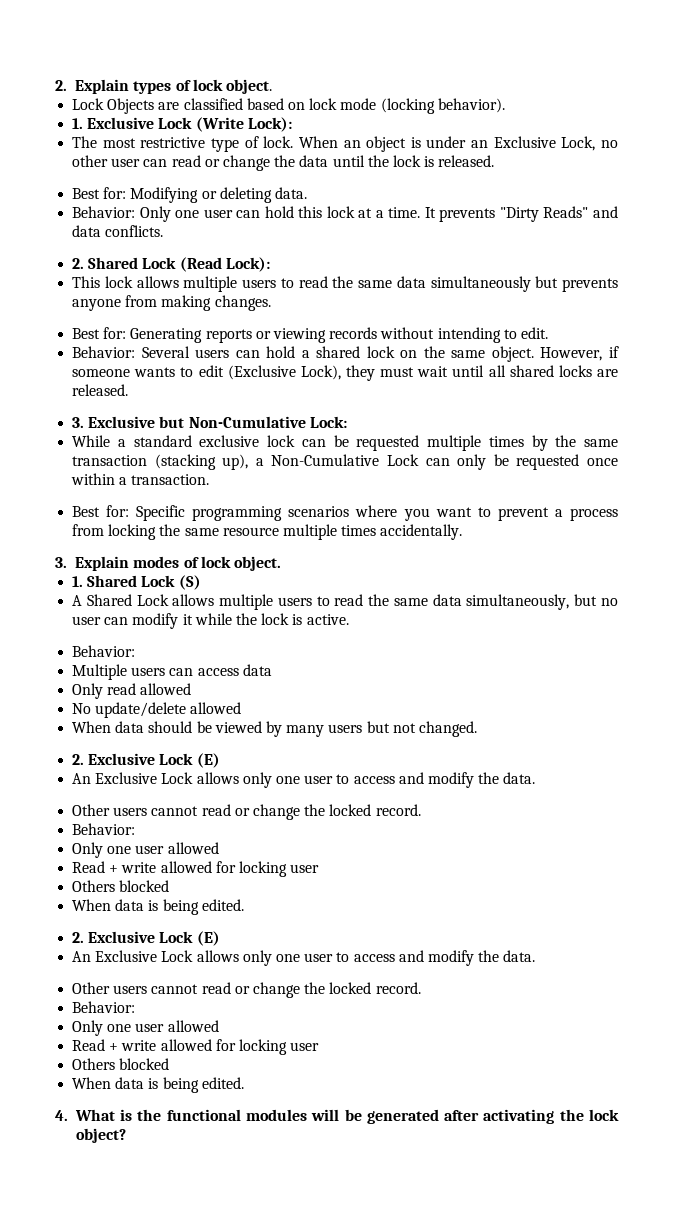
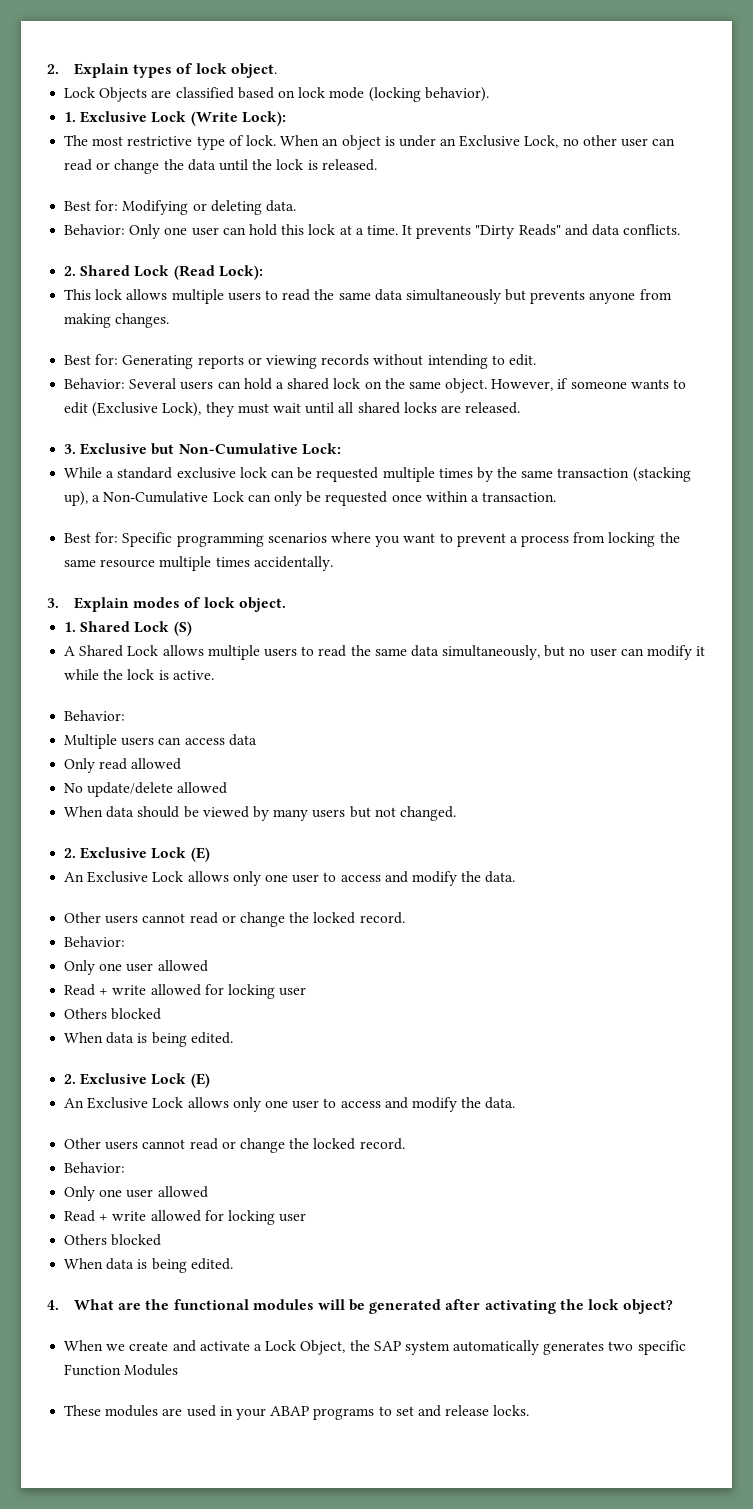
- 4. What is the functional modules will be generated after activating the lock object?
+ 4. What are the functional modules will be generated after activating the lock object?
+ When we create and activate a Lock Object, the SAP system automatically generates two specific Function Modules
+ These modules are used in your ABAP programs to set and release locks.

